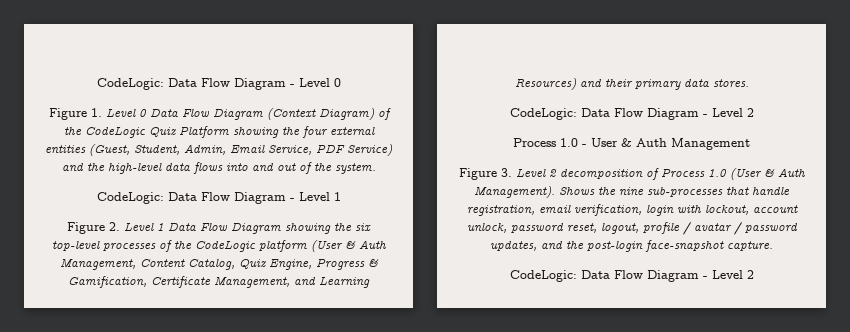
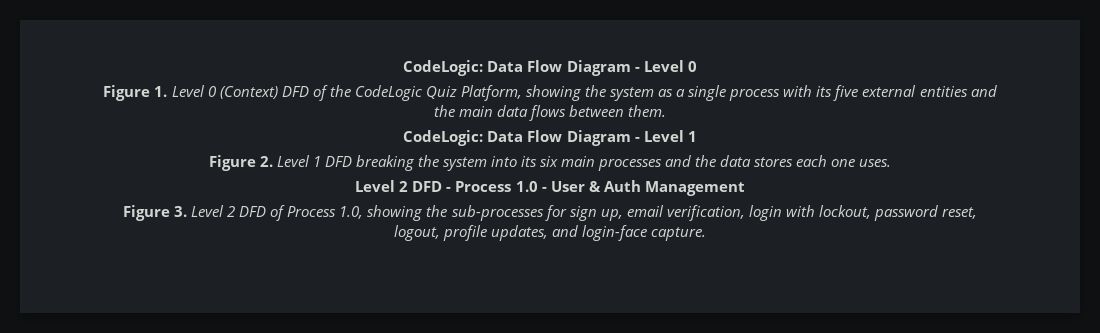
- Figure 1. Level 0 Data Flow Diagram (Context Diagram) of the CodeLogic Quiz Platform showing the four external entities (Guest, Student, Admin, Email Service, PDF Service) and the high-level data flows into and out of the system.
+ Figure 1. Level 0 (Context) DFD of the CodeLogic Quiz Platform, showing the system as a single process with its five external entities and the main data flows between them.
- Figure 2. Level 1 Data Flow Diagram showing the six top-level processes of the CodeLogic platform (User & Auth Management, Content Catalog, Quiz Engine, Progress & Gamification, Certificate Management, and Learning Resources) and their primary data stores.
- CodeLogic: Data Flow Diagram - Level 2
- Process 1.0 - User & Auth Management
+ Figure 2. Level 1 DFD breaking the system into its six main processes and the data stores each one uses.
+ Level 2 DFD - Process 1.0 - User & Auth Management
- Figure 3. Level 2 decomposition of Process 1.0 (User & Auth Management). Shows the nine sub-processes that handle registration, email verification, login with lockout, account unlock, password reset, logout, profile / avatar / password updates, and the post-login face-snapshot capture.
- CodeLogic: Data Flow Diagram - Level 2
+ Figure 3. Level 2 DFD of Process 1.0, showing the sub-processes for sign up, email verification, login with lockout, password reset, logout, profile updates, and login-face capture.

